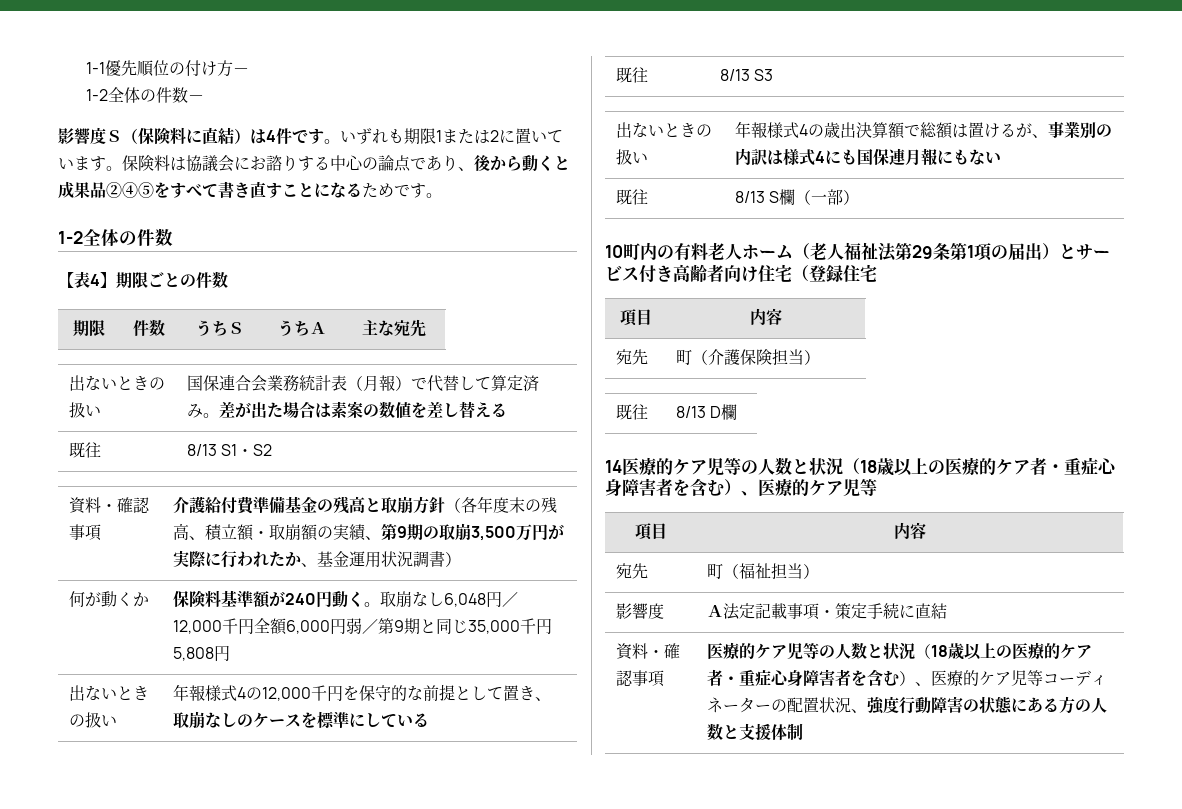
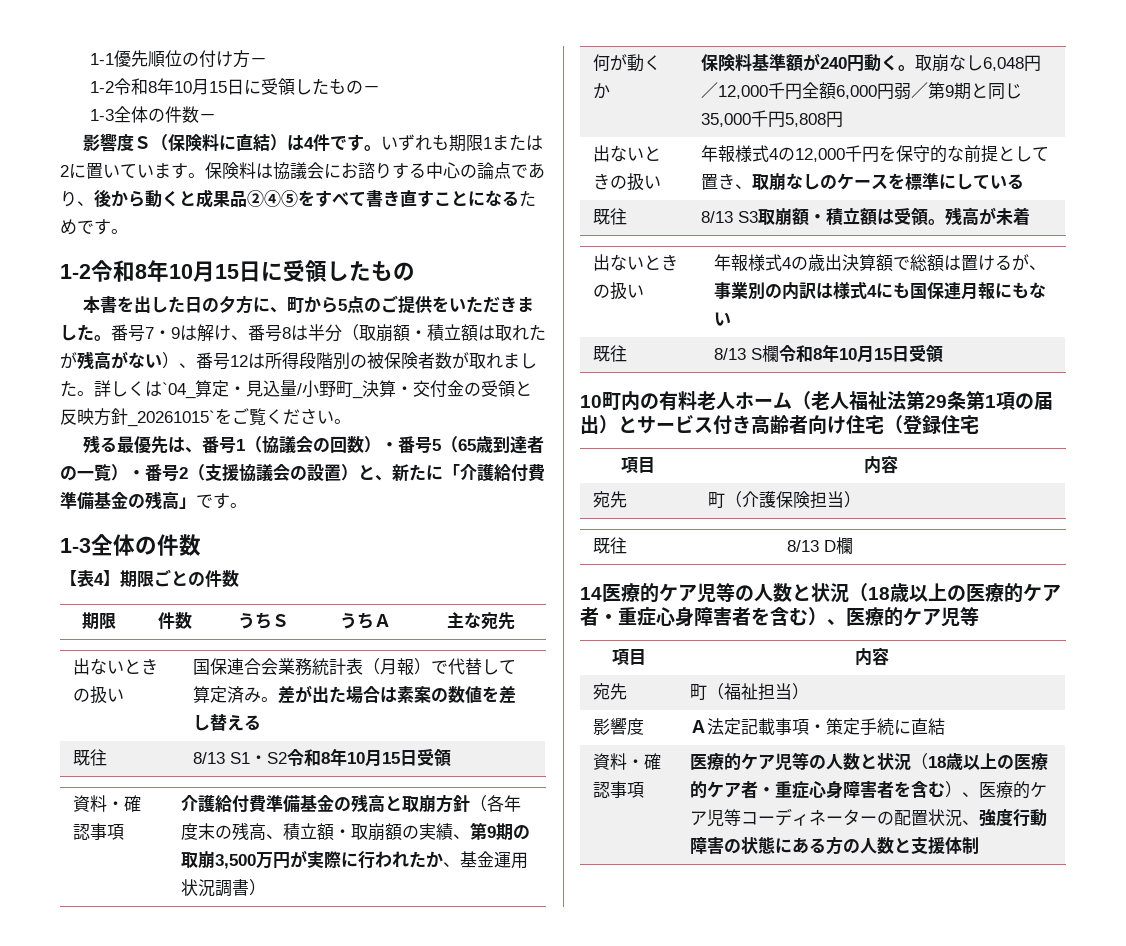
- 1-2全体の件数－
+ 1-2令和8年10月15日に受領したもの－
+ 1-3全体の件数－
  保険料は協議会にお諮りする中心の論点であり、後から動くと成果品②④⑤をすべて書き直すことになるためです。
- 1-2全体の件数
+ 1-2令和8年10月15日に受領したもの
+ 本書を出した日の夕方に、町から5点のご提供をいただきました。番号7・9は解け、番号8は半分（取崩額・積立額は取れたが残高がない）、番号12は所得段階別の被保険者数が取れました。詳しくは`04_算定・見込量/小野町_決算・交付金の受領と反映方針_20261015`をご覧ください。
+ 残る最優先は、番号1（協議会の回数）・番号5（65歳到達者の一覧）・番号2（支援協議会の設置）と、新たに「介護給付費準備基金の残高」です。
+ 1-3全体の件数
- 既往 | 8/13 S1・S2
+ 既往 | 8/13 S1・S2令和8年10月15日受領
- 既往 | 8/13 S3
+ 既往 | 8/13 S3取崩額・積立額は受領。残高が未着
- 既往 | 8/13 S欄（一部）
+ 既往 | 8/13 S欄令和8年10月15日受領

